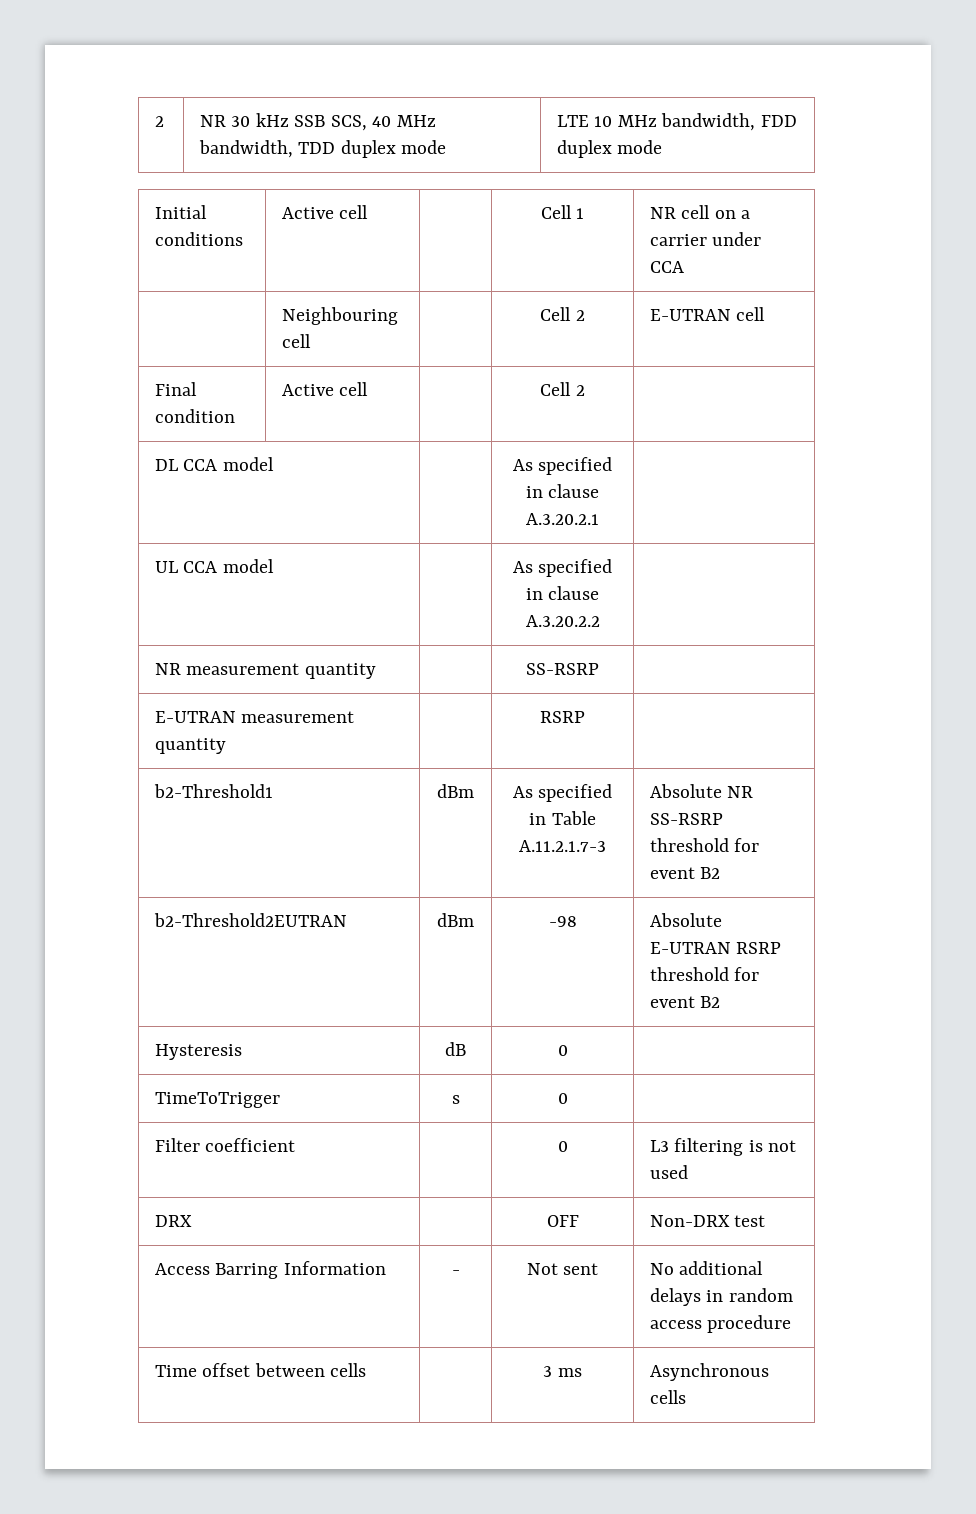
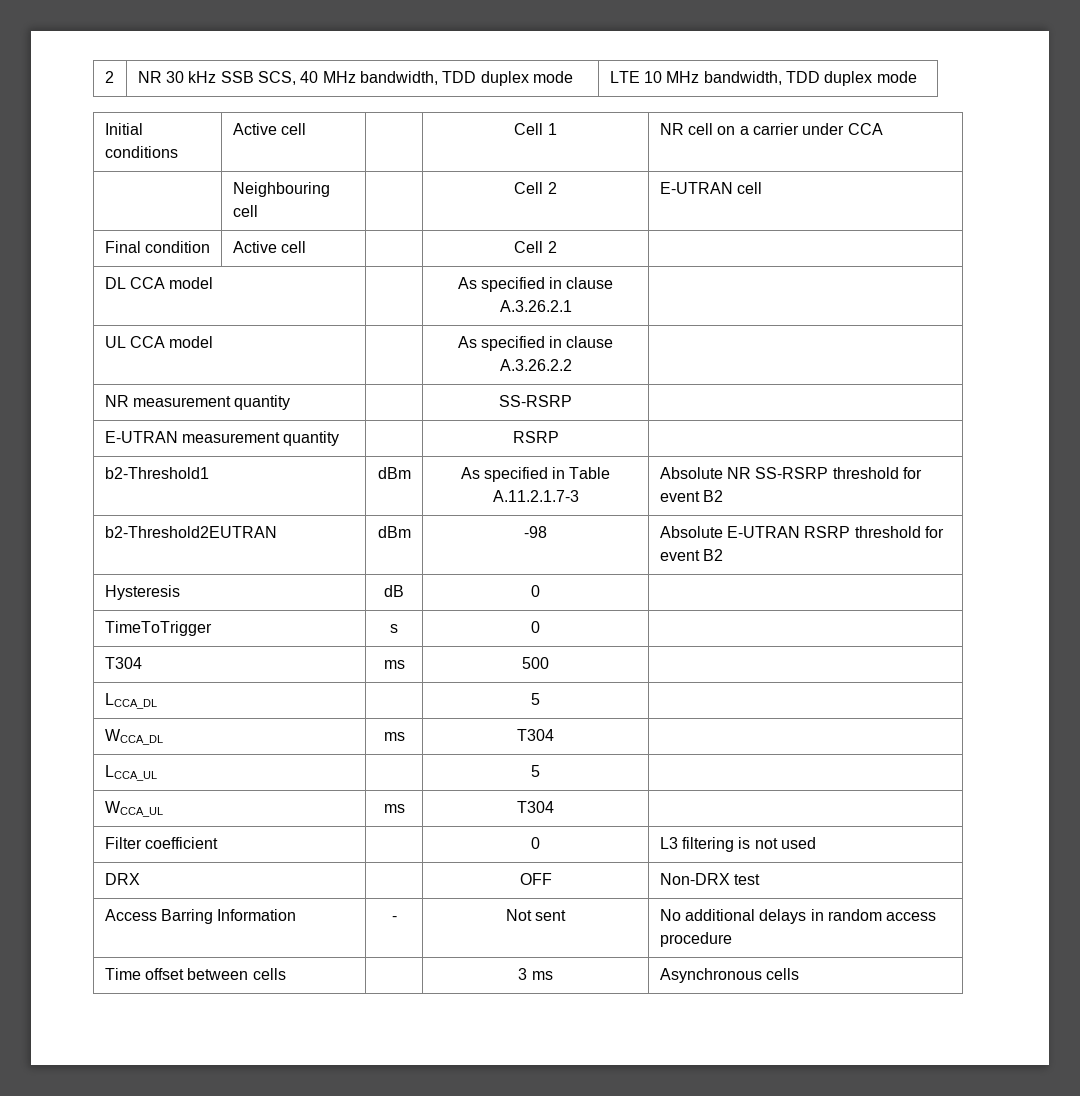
- 2 | NR 30 kHz SSB SCS, 40 MHz bandwidth, TDD duplex mode | LTE 10 MHz bandwidth, FDD duplex mode
+ 2 | NR 30 kHz SSB SCS, 40 MHz bandwidth, TDD duplex mode | LTE 10 MHz bandwidth, TDD duplex mode
- DL CCA model | | As specified in clause A.3.20.2.1 |
+ DL CCA model | | As specified in clause A.3.26.2.1 |
- UL CCA model | | As specified in clause A.3.20.2.2 |
+ UL CCA model | | As specified in clause A.3.26.2.2 |
+ T304 | ms | 500 |
+ LCCA_DL | | 5 |
+ WCCA_DL | ms | T304 |
+ LCCA_UL | | 5 |
+ WCCA_UL | ms | T304 |

